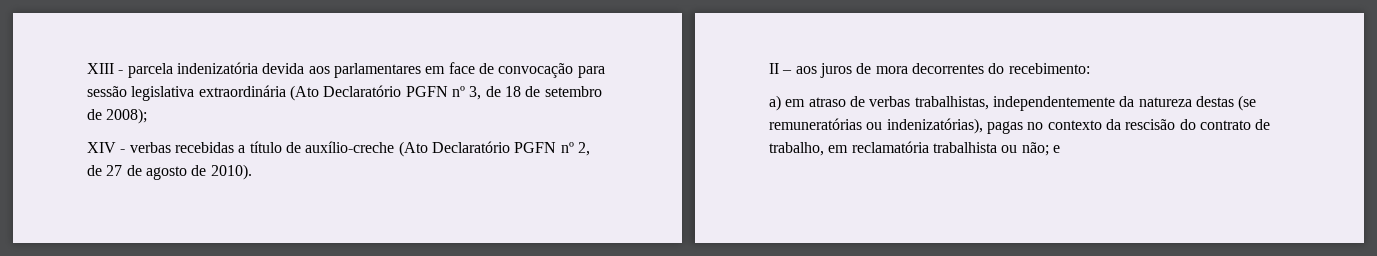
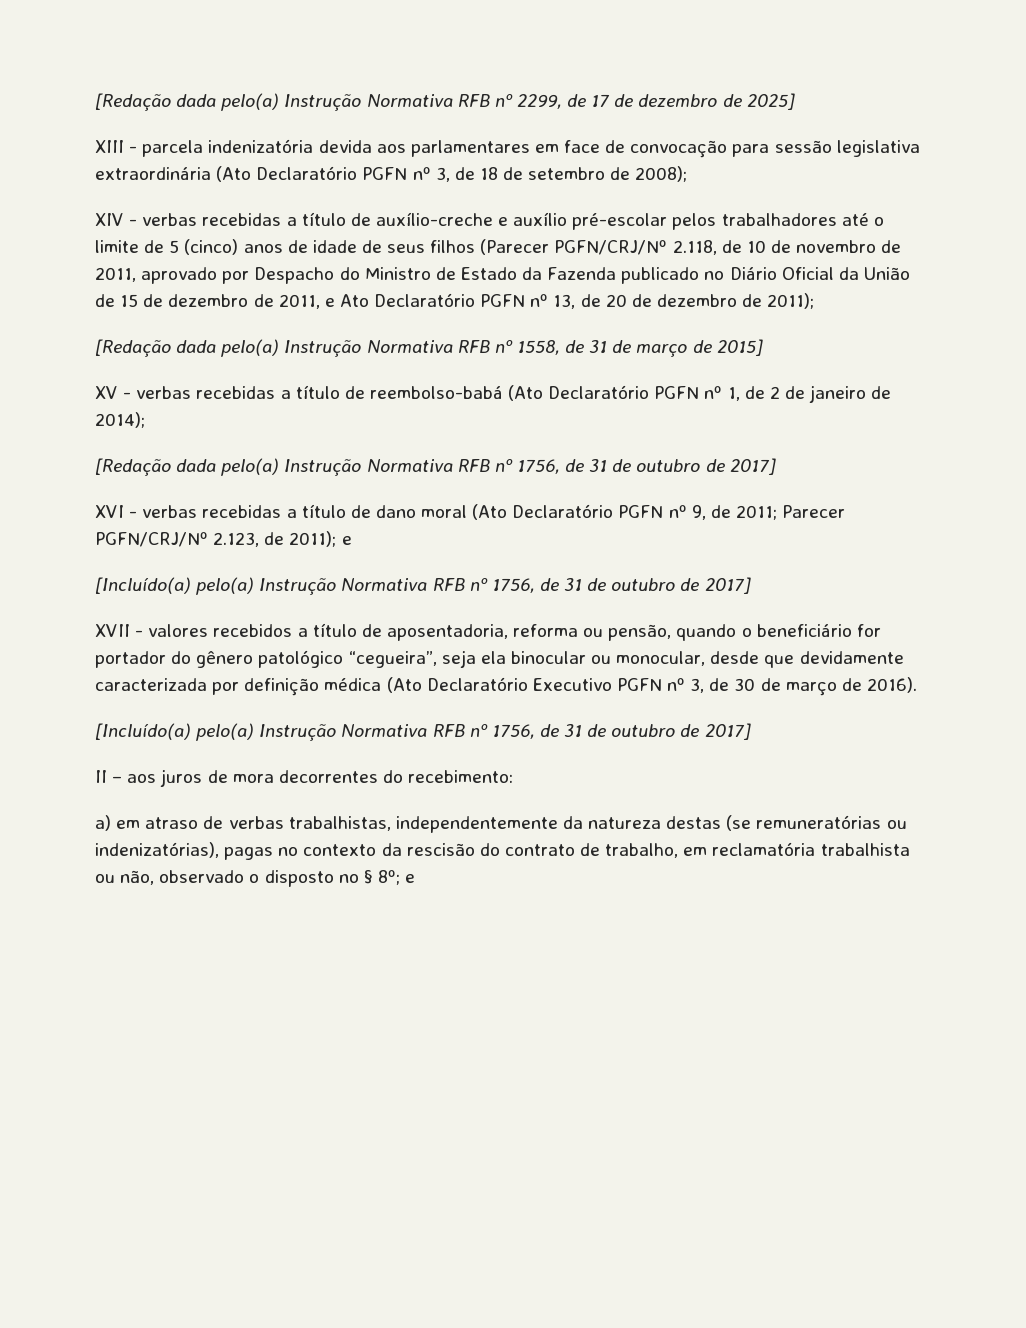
+ [Redação dada pelo(a) Instrução Normativa RFB nº 2299, de 17 de dezembro de 2025]
- XIV - verbas recebidas a título de auxílio-creche (Ato Declaratório PGFN nº 2, de 27 de agosto de 2010).
+ XIV - verbas recebidas a título de auxílio-creche e auxílio pré-escolar pelos trabalhadores até o limite de 5 (cinco) anos de idade de seus filhos (Parecer PGFN/CRJ/Nº 2.118, de 10 de novembro de 2011, aprovado por Despacho do Ministro de Estado da Fazenda publicado no Diário Oficial da União de 15 de dezembro de 2011, e Ato Declaratório PGFN nº 13, de 20 de dezembro de 2011);
+ [Redação dada pelo(a) Instrução Normativa RFB nº 1558, de 31 de março de 2015]
+ XV - verbas recebidas a título de reembolso-babá (Ato Declaratório PGFN nº 1, de 2 de janeiro de 2014);
+ [Redação dada pelo(a) Instrução Normativa RFB nº 1756, de 31 de outubro de 2017]
+ XVI - verbas recebidas a título de dano moral (Ato Declaratório PGFN nº 9, de 2011; Parecer PGFN/CRJ/Nº 2.123, de 2011); e
+ [Incluído(a) pelo(a) Instrução Normativa RFB nº 1756, de 31 de outubro de 2017]
+ XVII - valores recebidos a título de aposentadoria, reforma ou pensão, quando o beneficiário for portador do gênero patológico “cegueira”, seja ela binocular ou monocular, desde que devidamente caracterizada por definição médica (Ato Declaratório Executivo PGFN nº 3, de 30 de março de 2016).
+ [Incluído(a) pelo(a) Instrução Normativa RFB nº 1756, de 31 de outubro de 2017]
- a) em atraso de verbas trabalhistas, independentemente da natureza destas (se remuneratórias ou indenizatórias), pagas no contexto da rescisão do contrato de trabalho, em reclamatória trabalhista ou não; e
+ a) em atraso de verbas trabalhistas, independentemente da natureza destas (se remuneratórias ou indenizatórias), pagas no contexto da rescisão do contrato de trabalho, em reclamatória trabalhista ou não, observado o disposto no § 8º; e

